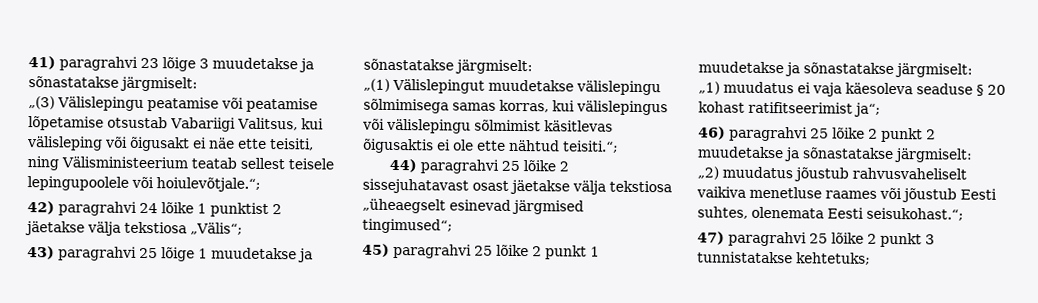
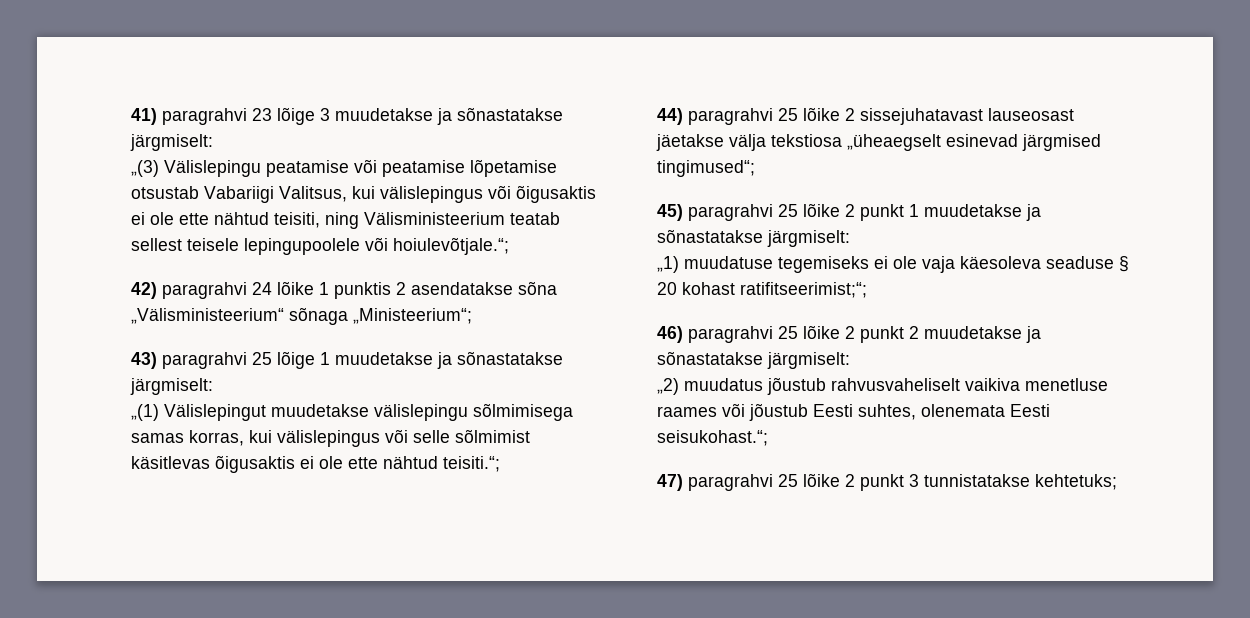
- „(3) Välislepingu peatamise või peatamise lõpetamise otsustab Vabariigi Valitsus, kui välisleping või õigusakt ei näe ette teisiti, ning Välisministeerium teatab sellest teisele lepingupoolele või hoiulevõtjale.“;
+ „(3) Välislepingu peatamise või peatamise lõpetamise otsustab Vabariigi Valitsus, kui välislepingus või õigusaktis ei ole ette nähtud teisiti, ning Välisministeerium teatab sellest teisele lepingupoolele või hoiulevõtjale.“;
- 42) paragrahvi 24 lõike 1 punktist 2 jäetakse välja tekstiosa „Välis“;
+ 42) paragrahvi 24 lõike 1 punktis 2 asendatakse sõna „Välisministeerium“ sõnaga „Ministeerium“;
- „(1) Välislepingut muudetakse välislepingu sõlmimisega samas korras, kui välislepingus või välislepingu sõlmimist käsitlevas õigusaktis ei ole ette nähtud teisiti.“;
+ „(1) Välislepingut muudetakse välislepingu sõlmimisega samas korras, kui välislepingus või selle sõlmimist käsitlevas õigusaktis ei ole ette nähtud teisiti.“;
- 44) paragrahvi 25 lõike 2 sissejuhatavast osast jäetakse välja tekstiosa „üheaegselt esinevad järgmised tingimused“;
+ 44) paragrahvi 25 lõike 2 sissejuhatavast lauseosast jäetakse välja tekstiosa „üheaegselt esinevad järgmised tingimused“;
- „1) muudatus ei vaja käesoleva seaduse § 20 kohast ratifitseerimist ja“;
+ „1) muudatuse tegemiseks ei ole vaja käesoleva seaduse § 20 kohast ratifitseerimist;“;

